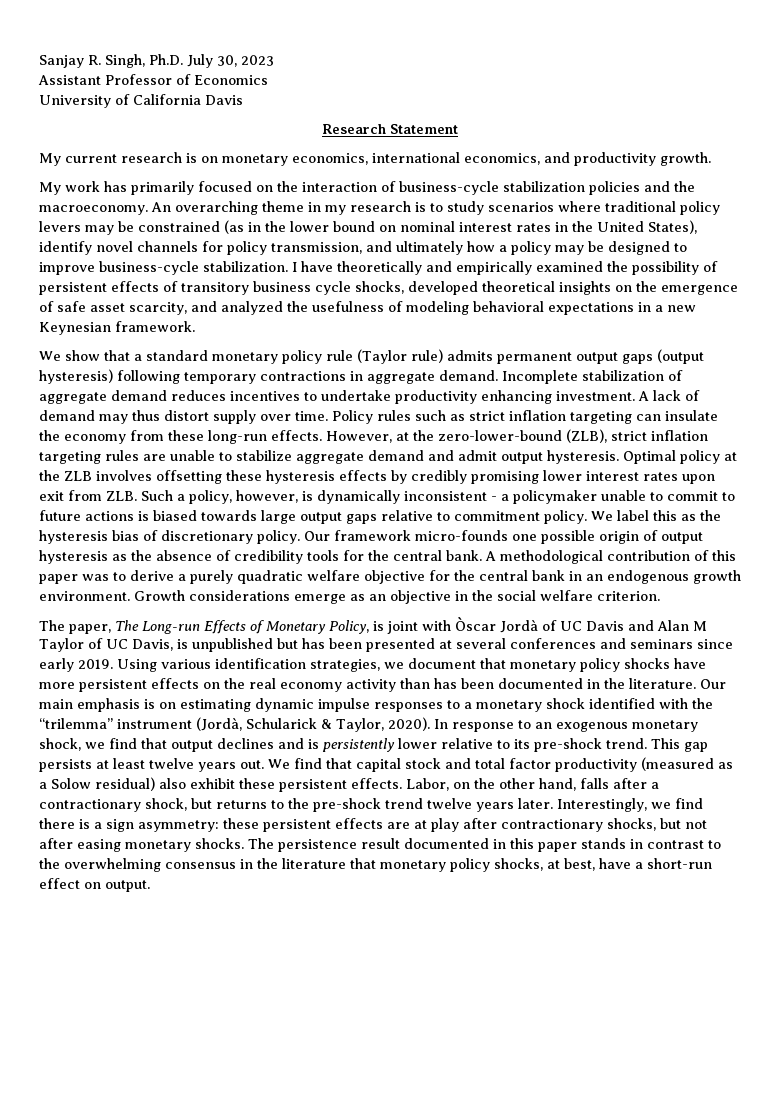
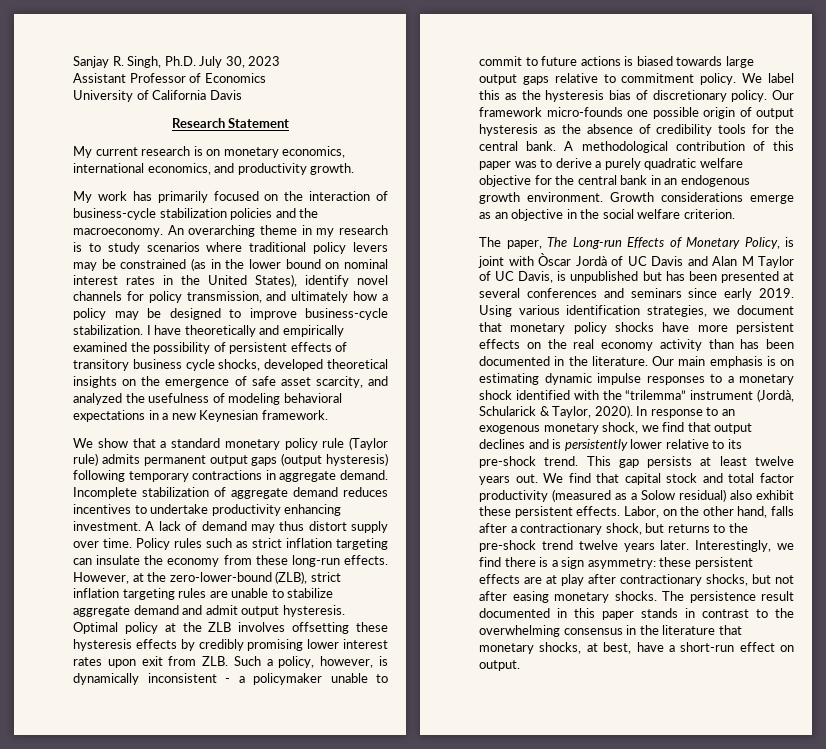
- The persistence result documented in this paper stands in contrast to the overwhelming consensus in the literature that monetary policy shocks, at best, have a short-run effect on output.
+ The persistence result documented in this paper stands in contrast to the overwhelming consensus in the literature that monetary shocks, at best, have a short-run effect on output.

